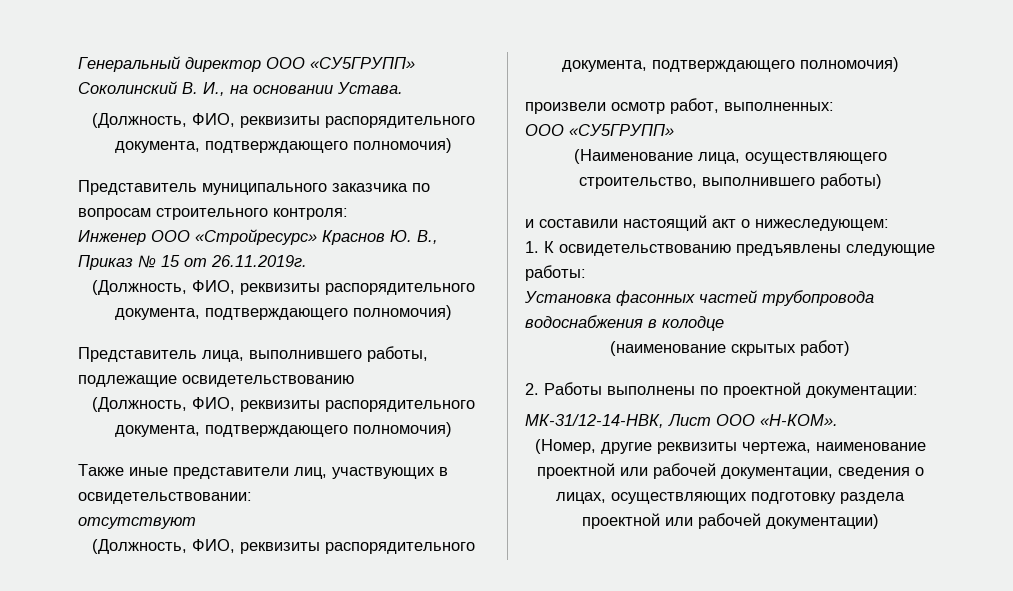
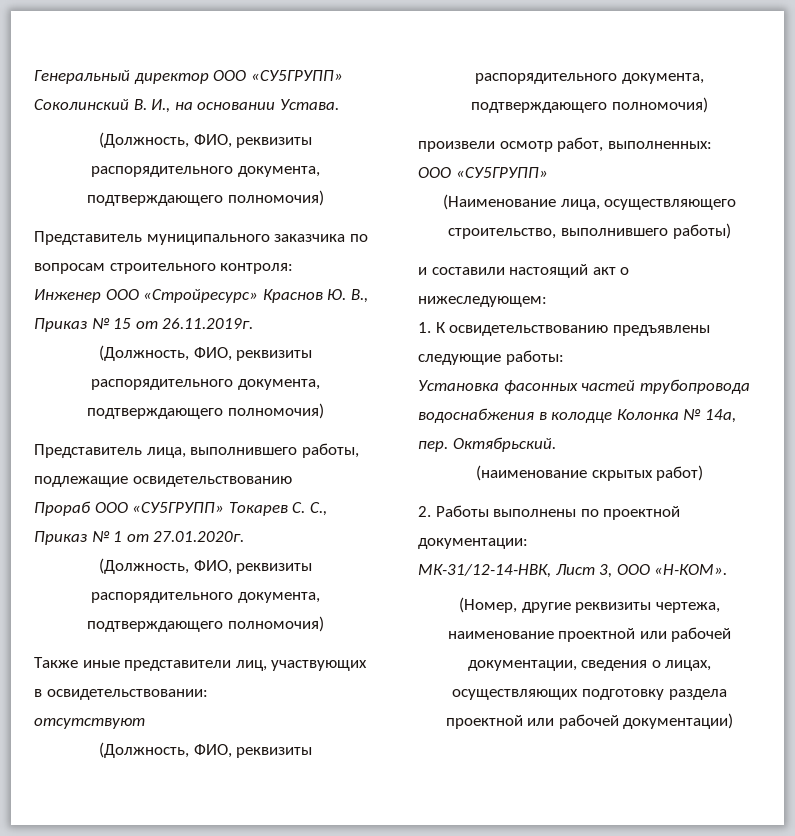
+ Прораб ООО «СУ5ГРУПП» Токарев С. С., Приказ № 1 от 27.01.2020г.
- Установка фасонных частей трубопровода водоснабжения в колодце
+ Установка фасонных частей трубопровода водоснабжения в колодце Колонка № 14а, пер. Октябрьский.
- МК-31/12-14-НВК, Лист ООО «Н-КОМ».
+ МК-31/12-14-НВК, Лист 3, ООО «Н-КОМ».

